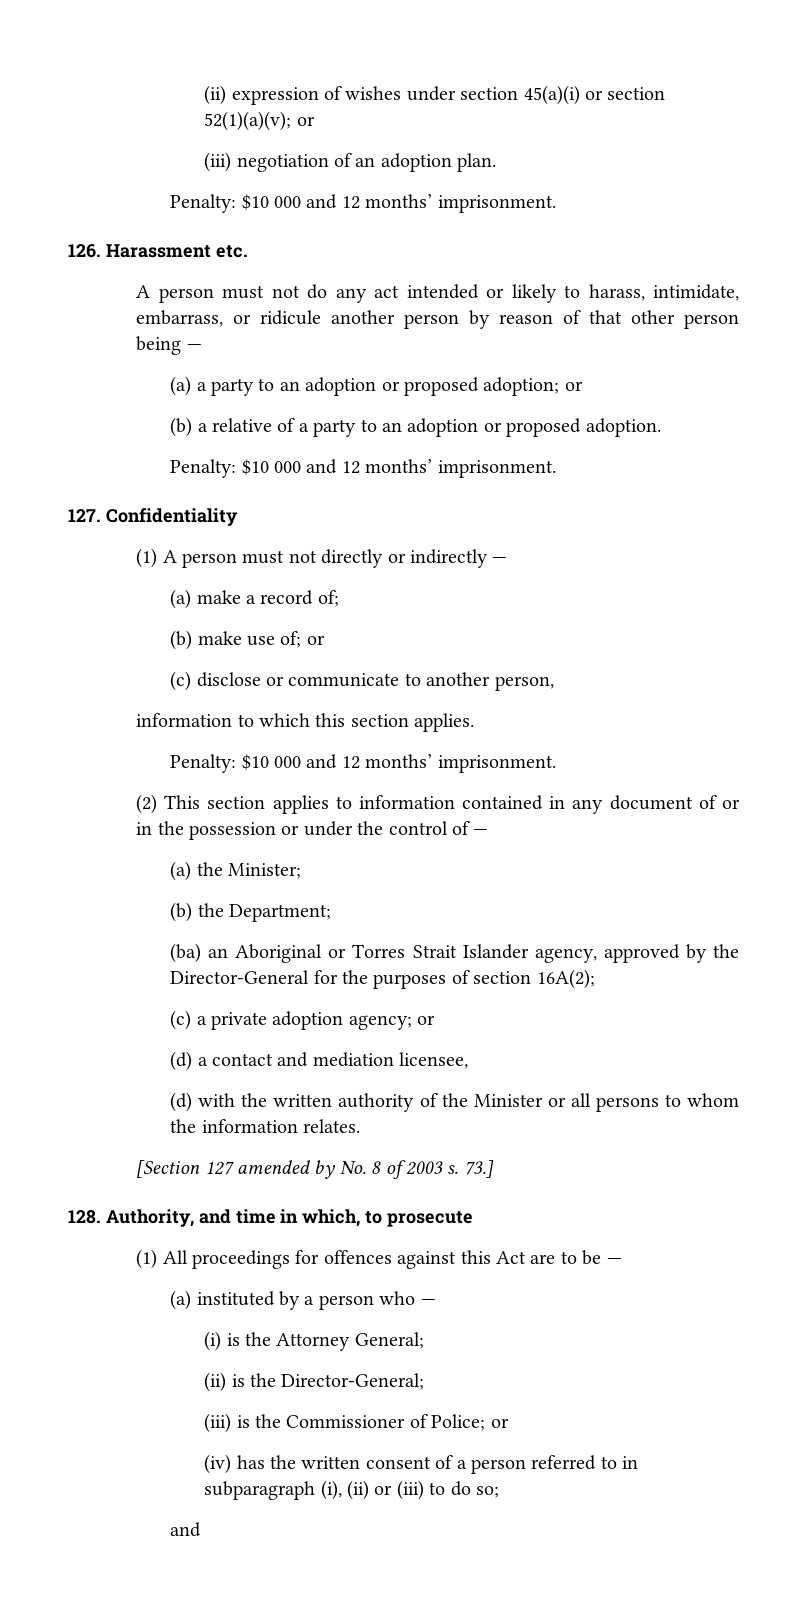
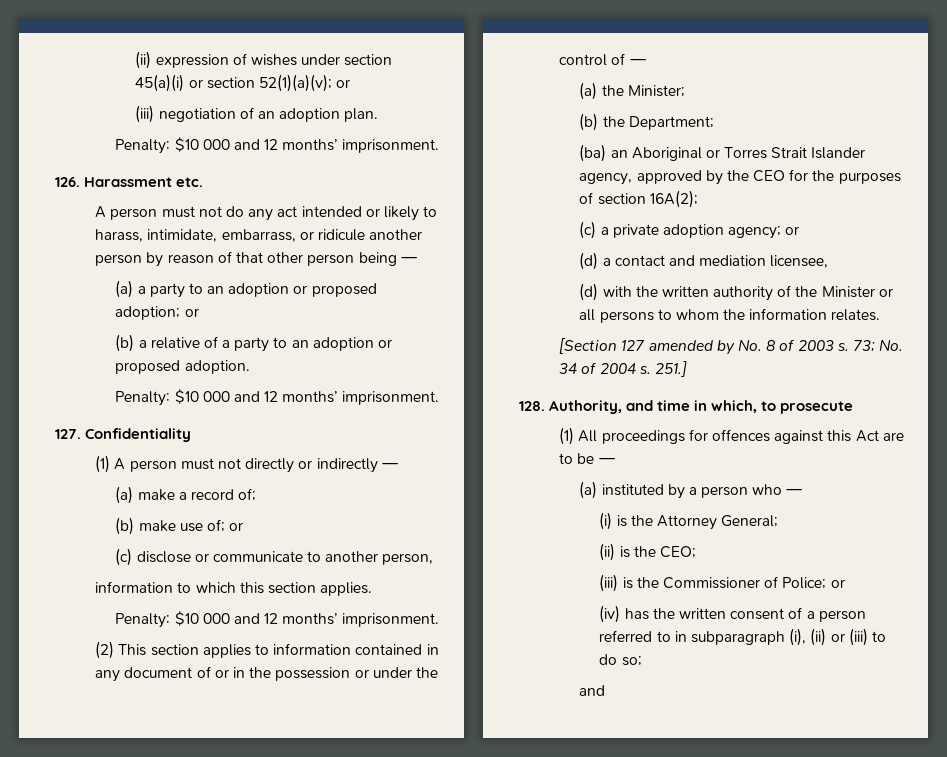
- (ba) an Aboriginal or Torres Strait Islander agency, approved by the Director-General for the purposes of section 16A(2);
+ (ba) an Aboriginal or Torres Strait Islander agency, approved by the CEO for the purposes of section 16A(2);
- 73.]
+ 73; No. 34 of 2004 s. 251.]
- (ii) is the Director-General;
+ (ii) is the CEO;

